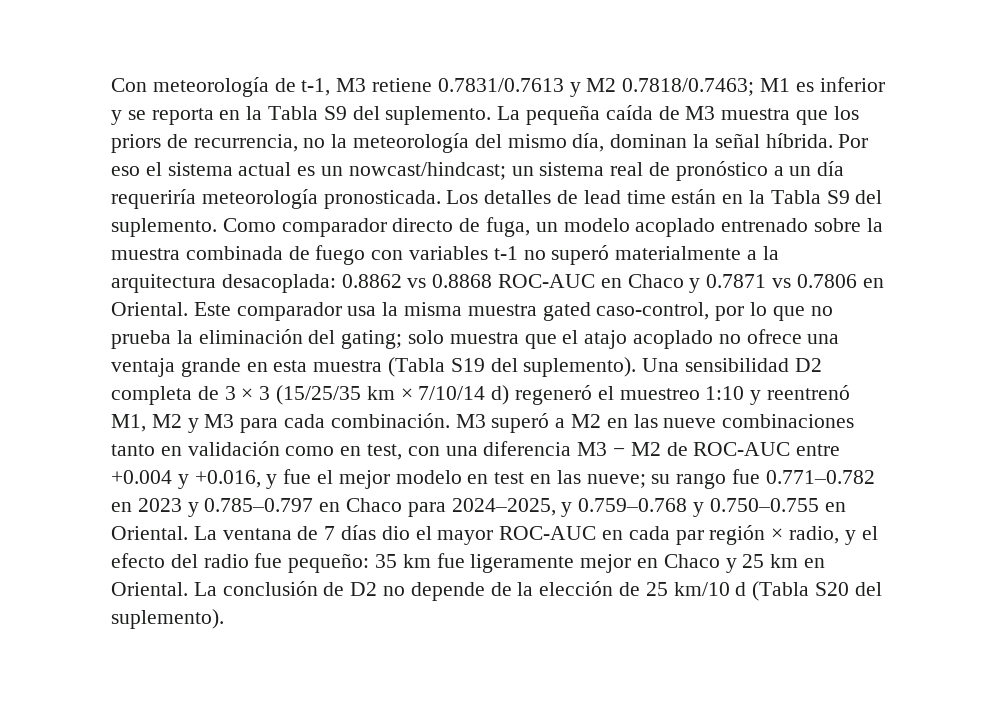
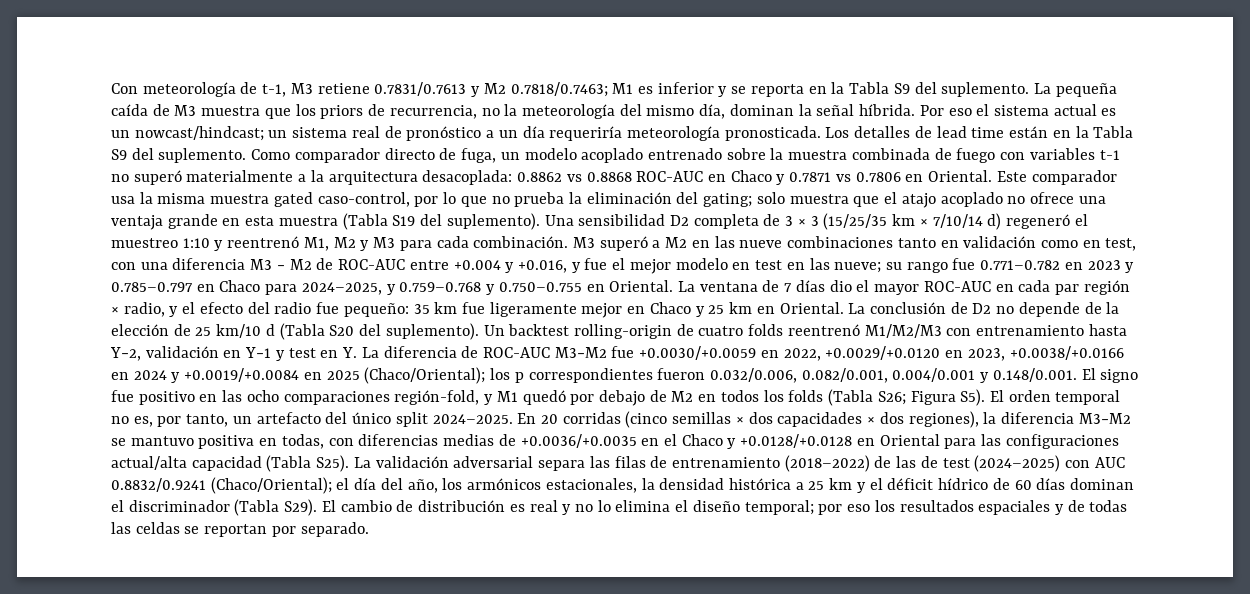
+ Un backtest rolling-origin de cuatro folds reentrenó M1/M2/M3 con entrenamiento hasta Y−2, validación en Y−1 y test en Y. La diferencia de ROC-AUC M3−M2 fue +0.0030/+0.0059 en 2022, +0.0029/+0.0120 en 2023, +0.0038/+0.0166 en 2024 y +0.0019/+0.0084 en 2025 (Chaco/Oriental); los p correspondientes fueron 0.032/0.006, 0.082/0.001, 0.004/0.001 y 0.148/0.001. El signo fue positivo en las ocho comparaciones región-fold, y M1 quedó por debajo de M2 en todos los folds (Tabla S26; Figura S5). El orden temporal no es, por tanto, un artefacto del único split 2024–2025. En 20 corridas (cinco semillas × dos capacidades × dos regiones), la diferencia M3−M2 se mantuvo positiva en todas, con diferencias medias de +0.0036/+0.0035 en el Chaco y +0.0128/+0.0128 en Oriental para las configuraciones actual/alta capacidad (Tabla S25). La validación adversarial separa las filas de entrenamiento (2018–2022) de las de test (2024–2025) con AUC 0.8832/0.9241 (Chaco/Oriental); el día del año, los armónicos estacionales, la densidad histórica a 25 km y el déficit hídrico de 60 días dominan el discriminador (Tabla S29). El cambio de distribución es real y no lo elimina el diseño temporal; por eso los resultados espaciales y de todas las celdas se reportan por separado.

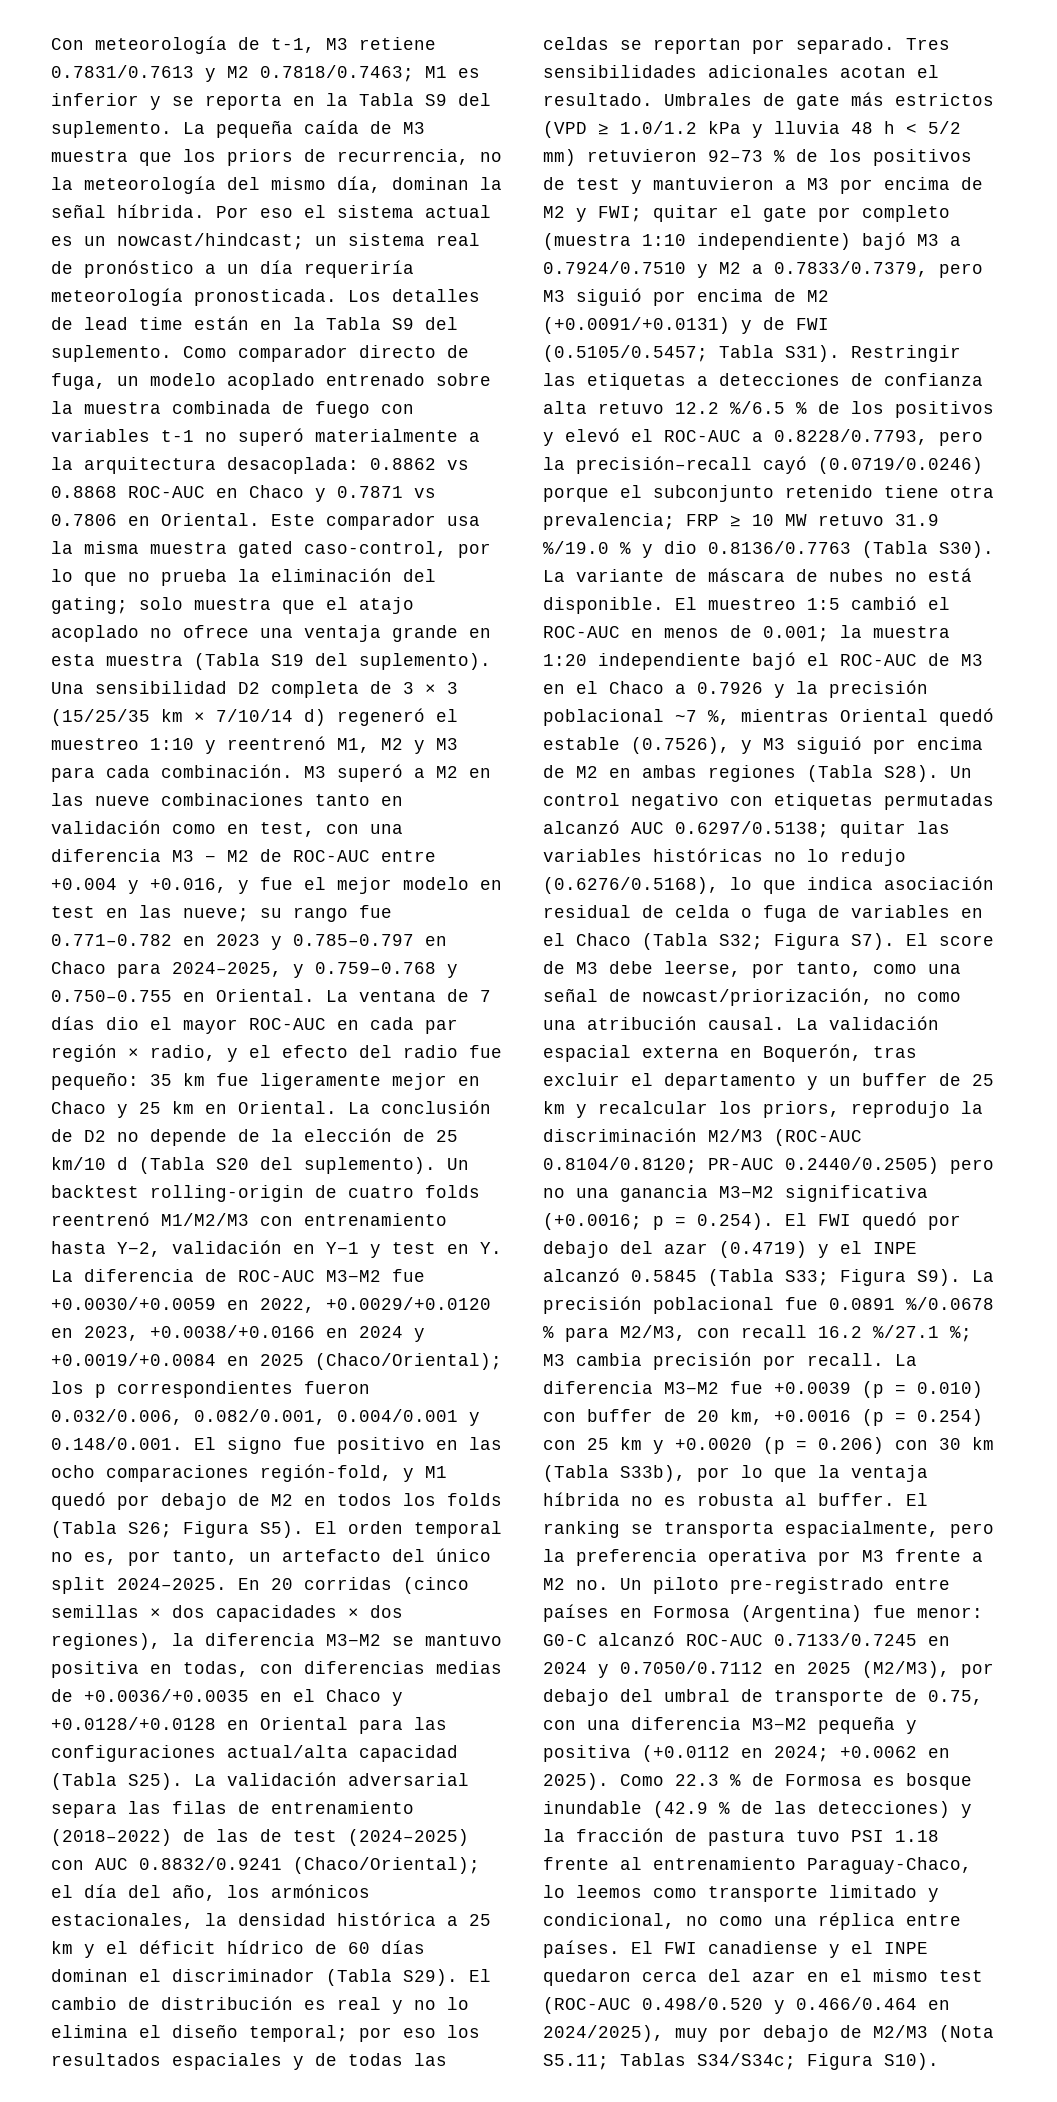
+ Tres sensibilidades adicionales acotan el resultado. Umbrales de gate más estrictos (VPD ≥ 1.0/1.2 kPa y lluvia 48 h < 5/2 mm) retuvieron 92–73 % de los positivos de test y mantuvieron a M3 por encima de M2 y FWI; quitar el gate por completo (muestra 1:10 independiente) bajó M3 a 0.7924/0.7510 y M2 a 0.7833/0.7379, pero M3 siguió por encima de M2 (+0.0091/+0.0131) y de FWI (0.5105/0.5457; Tabla S31). Restringir las etiquetas a detecciones de confianza alta retuvo 12.2 %/6.5 % de los positivos y elevó el ROC-AUC a 0.8228/0.7793, pero la precisión–recall cayó (0.0719/0.0246) porque el subconjunto retenido tiene otra prevalencia; FRP ≥ 10 MW retuvo 31.9 %/19.0 % y dio 0.8136/0.7763 (Tabla S30). La variante de máscara de nubes no está disponible. El muestreo 1:5 cambió el ROC-AUC en menos de 0.001; la muestra 1:20 independiente bajó el ROC-AUC de M3 en el Chaco a 0.7926 y la precisión poblacional ~7 %, mientras Oriental quedó estable (0.7526), y M3 siguió por encima de M2 en ambas regiones (Tabla S28). Un control negativo con etiquetas permutadas alcanzó AUC 0.6297/0.5138; quitar las variables históricas no lo redujo (0.6276/0.5168), lo que indica asociación residual de celda o fuga de variables en el Chaco (Tabla S32; Figura S7). El score de M3 debe leerse, por tanto, como una señal de nowcast/priorización, no como una atribución causal. La validación espacial externa en Boquerón, tras excluir el departamento y un buffer de 25 km y recalcular los priors, reprodujo la discriminación M2/M3 (ROC-AUC 0.8104/0.8120; PR-AUC 0.2440/0.2505) pero no una ganancia M3−M2 significativa (+0.0016; p = 0.254). El FWI quedó por debajo del azar (0.4719) y el INPE alcanzó 0.5845 (Tabla S33; Figura S9). La precisión poblacional fue 0.0891 %/0.0678 % para M2/M3, con recall 16.2 %/27.1 %; M3 cambia precisión por recall. La diferencia M3−M2 fue +0.0039 (p = 0.010) con buffer de 20 km, +0.0016 (p = 0.254) con 25 km y +0.0020 (p = 0.206) con 30 km (Tabla S33b), por lo que la ventaja híbrida no es robusta al buffer. El ranking se transporta espacialmente, pero la preferencia operativa por M3 frente a M2 no. Un piloto pre-registrado entre países en Formosa (Argentina) fue menor: G0-C alcanzó ROC-AUC 0.7133/0.7245 en 2024 y 0.7050/0.7112 en 2025 (M2/M3), por debajo del umbral de transporte de 0.75, con una diferencia M3−M2 pequeña y positiva (+0.0112 en 2024; +0.0062 en 2025). Como 22.3 % de Formosa es bosque inundable (42.9 % de las detecciones) y la fracción de pastura tuvo PSI 1.18 frente al entrenamiento Paraguay-Chaco, lo leemos como transporte limitado y condicional, no como una réplica entre países. El FWI canadiense y el INPE quedaron cerca del azar en el mismo test (ROC-AUC 0.498/0.520 y 0.466/0.464 en 2024/2025), muy por debajo de M2/M3 (Nota S5.11; Tablas S34/S34c; Figura S10).

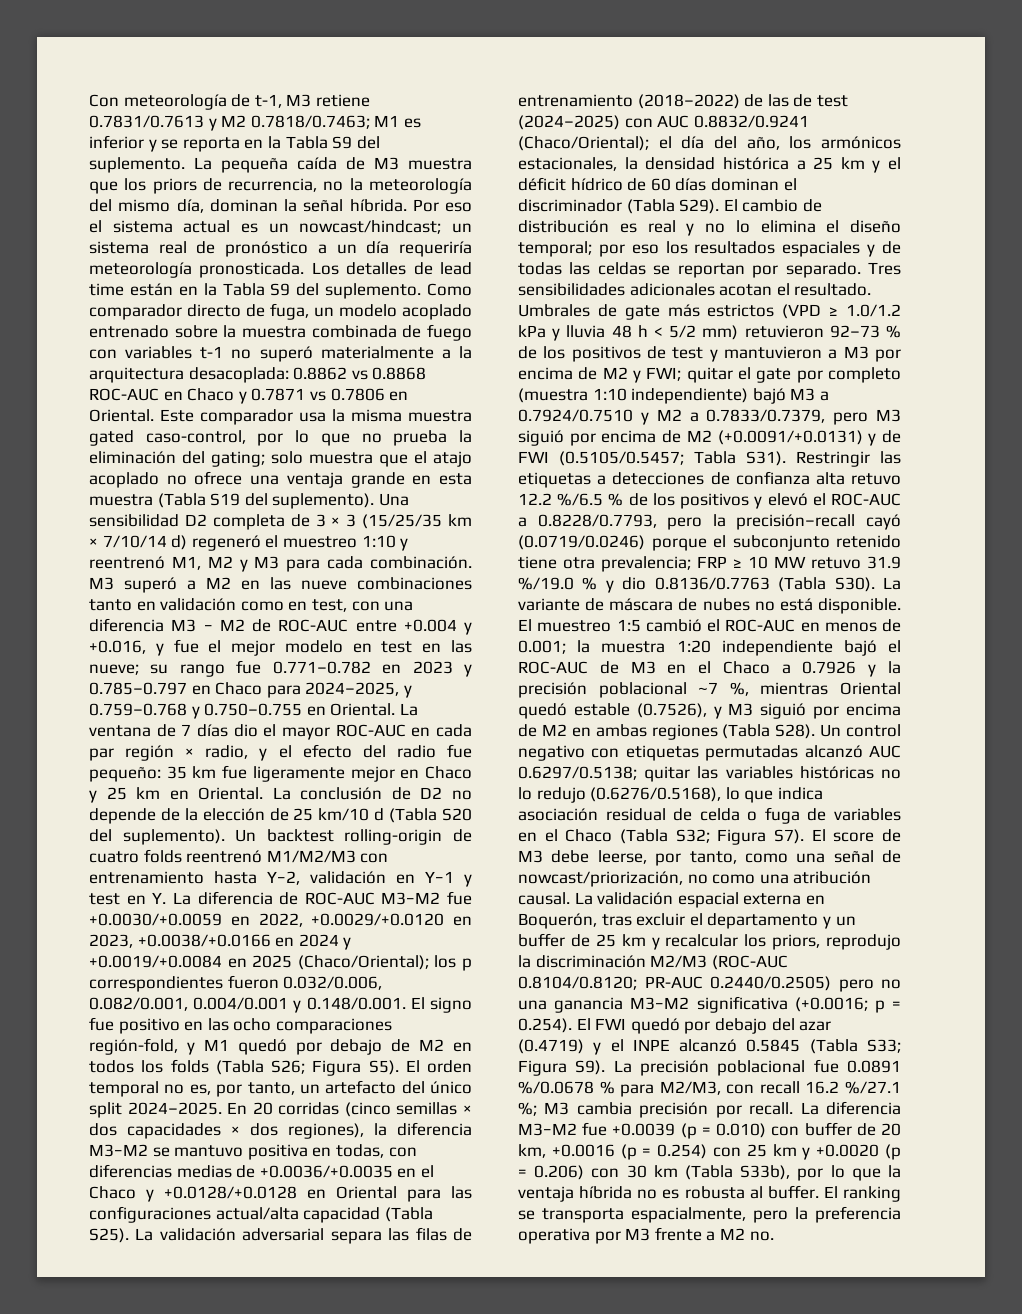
- El ranking se transporta espacialmente, pero la preferencia operativa por M3 frente a M2 no. Un piloto pre-registrado entre países en Formosa (Argentina) fue menor: G0-C alcanzó ROC-AUC 0.7133/0.7245 en 2024 y 0.7050/0.7112 en 2025 (M2/M3), por debajo del umbral de transporte de 0.75, con una diferencia M3−M2 pequeña y positiva (+0.0112 en 2024; +0.0062 en 2025). Como 22.3 % de Formosa es bosque inundable (42.9 % de las detecciones) y la fracción de pastura tuvo PSI 1.18 frente al entrenamiento Paraguay-Chaco, lo leemos como transporte limitado y condicional, no como una réplica entre países. El FWI canadiense y el INPE quedaron cerca del azar en el mismo test (ROC-AUC 0.498/0.520 y 0.466/0.464 en 2024/2025), muy por debajo de M2/M3 (Nota S5.11; Tablas S34/S34c; Figura S10).
+ El ranking se transporta espacialmente, pero la preferencia operativa por M3 frente a M2 no.

